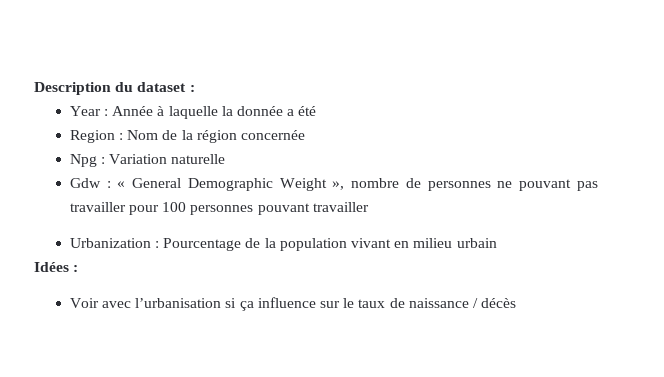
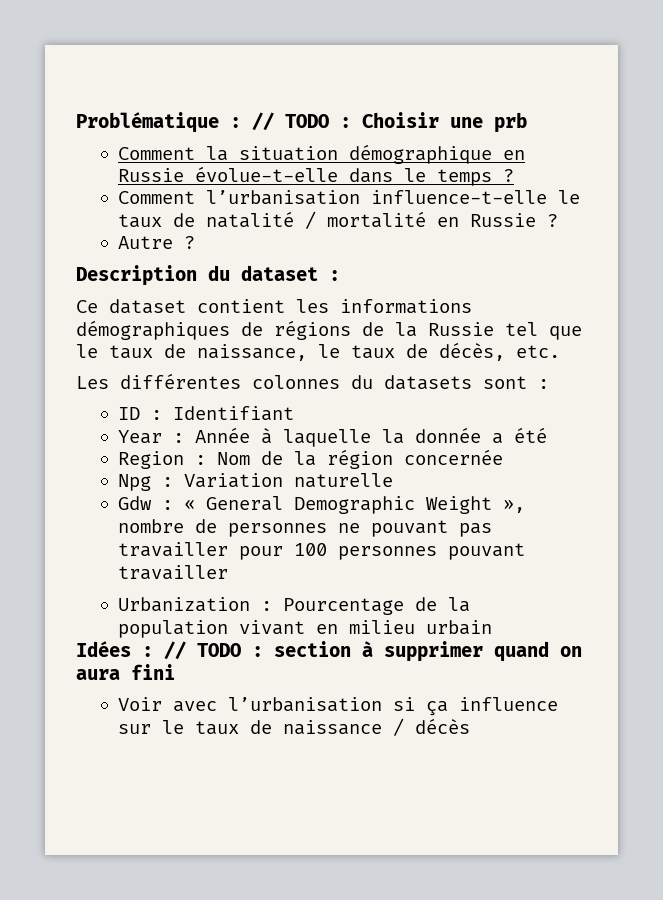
+ Problématique : // TODO : Choisir une prb
+ Comment la situation démographique en Russie évolue-t-elle dans le temps ?
+ Comment l’urbanisation influence-t-elle le taux de natalité / mortalité en Russie ?
+ Autre ?
  Description du dataset :
+ Ce dataset contient les informations démographiques de régions de la Russie tel que le taux de naissance, le taux de décès, etc.
+ Les différentes colonnes du datasets sont :
+ ID : Identifiant
- Idées :
+ Idées : // TODO : section à supprimer quand on aura fini

